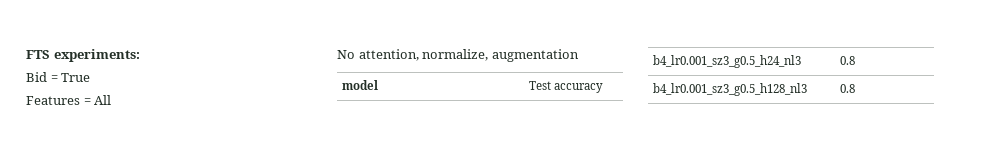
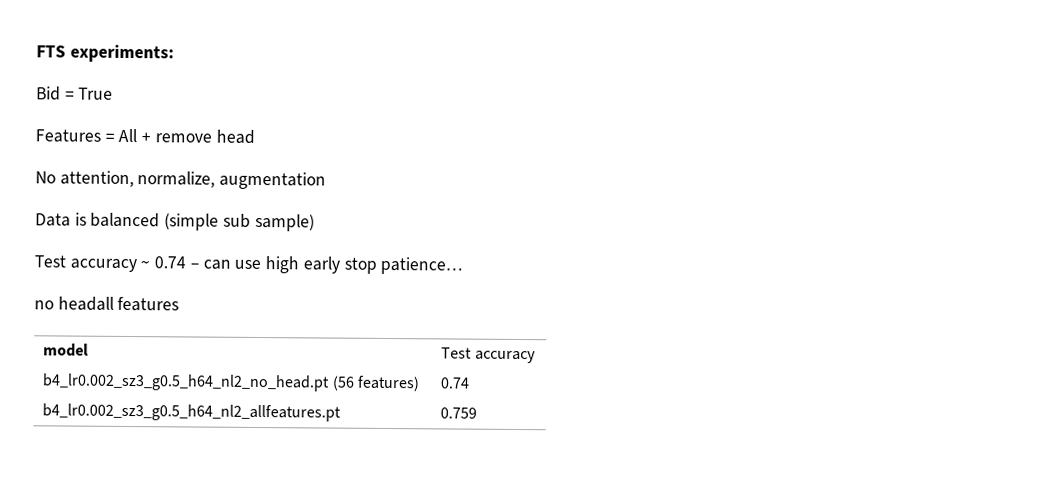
- Features = All
+ Features = All + remove head
+ Data is balanced (simple sub sample)
+ Test accuracy ~ 0.74 – can use high early stop patience…
+ no headall features
  model | Test accuracy
- b4_lr0.001_sz3_g0.5_h24_nl3 | 0.8
- b4_lr0.001_sz3_g0.5_h128_nl3 | 0.8
+ b4_lr0.002_sz3_g0.5_h64_nl2_no_head.pt (56 features) | 0.74
+ b4_lr0.002_sz3_g0.5_h64_nl2_allfeatures.pt | 0.759

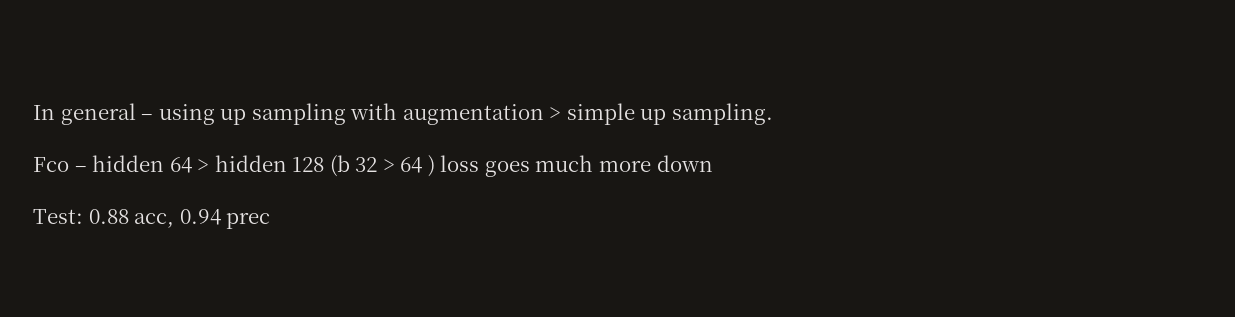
- FTS experiments:
- Bid = True
- Features = All + remove head
- No attention, normalize, augmentation
- Data is balanced (simple sub sample)
- Test accuracy ~ 0.74 – can use high early stop patience…
- no headall features
- model | Test accuracy
- b4_lr0.002_sz3_g0.5_h64_nl2_no_head.pt (56 features) | 0.74
- b4_lr0.002_sz3_g0.5_h64_nl2_allfeatures.pt | 0.759
+ In general – using up sampling with augmentation > simple up sampling.
+ Fco – hidden 64 > hidden 128 (b 32 > 64 ) loss goes much more down
+ Test: 0.88 acc, 0.94 prec

